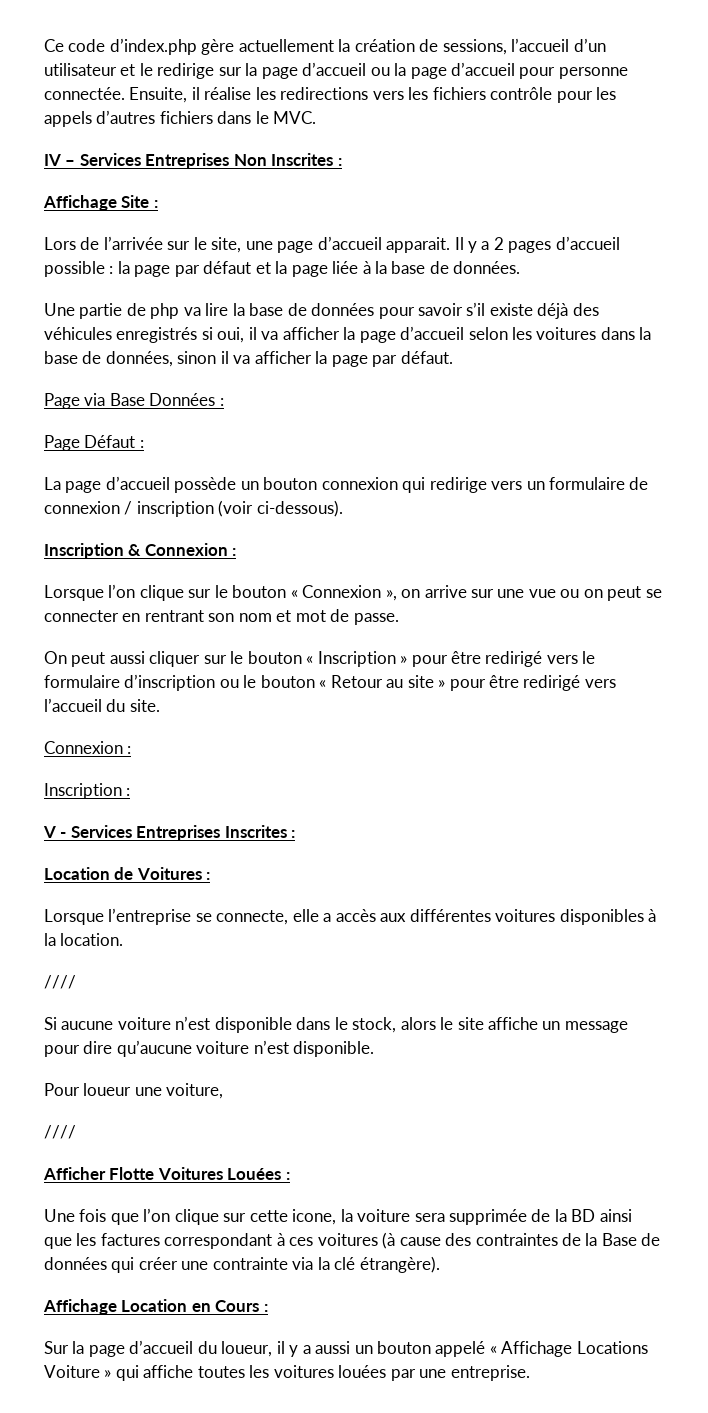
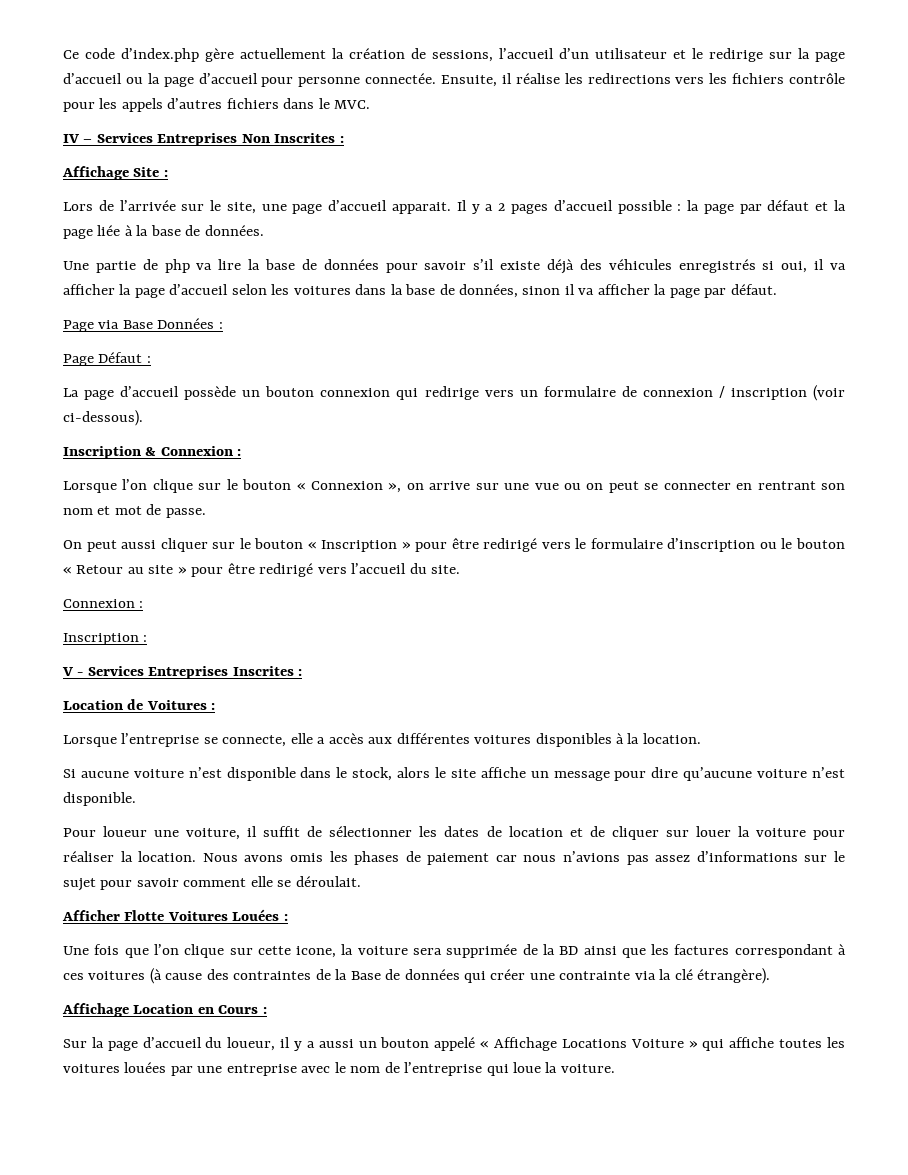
  Lorsque l’entreprise se connecte, elle a accès aux différentes voitures disponibles à la location.
- ////
- Pour loueur une voiture,
- ////
+ Pour loueur une voiture, il suffit de sélectionner les dates de location et de cliquer sur louer la voiture pour réaliser la location. Nous avons omis les phases de paiement car nous n’avions pas assez d’informations sur le sujet pour savoir comment elle se déroulait.
- Sur la page d’accueil du loueur, il y a aussi un bouton appelé « Affichage Locations Voiture » qui affiche toutes les voitures louées par une entreprise.
+ Sur la page d’accueil du loueur, il y a aussi un bouton appelé « Affichage Locations Voiture » qui affiche toutes les voitures louées par une entreprise avec le nom de l’entreprise qui loue la voiture.

